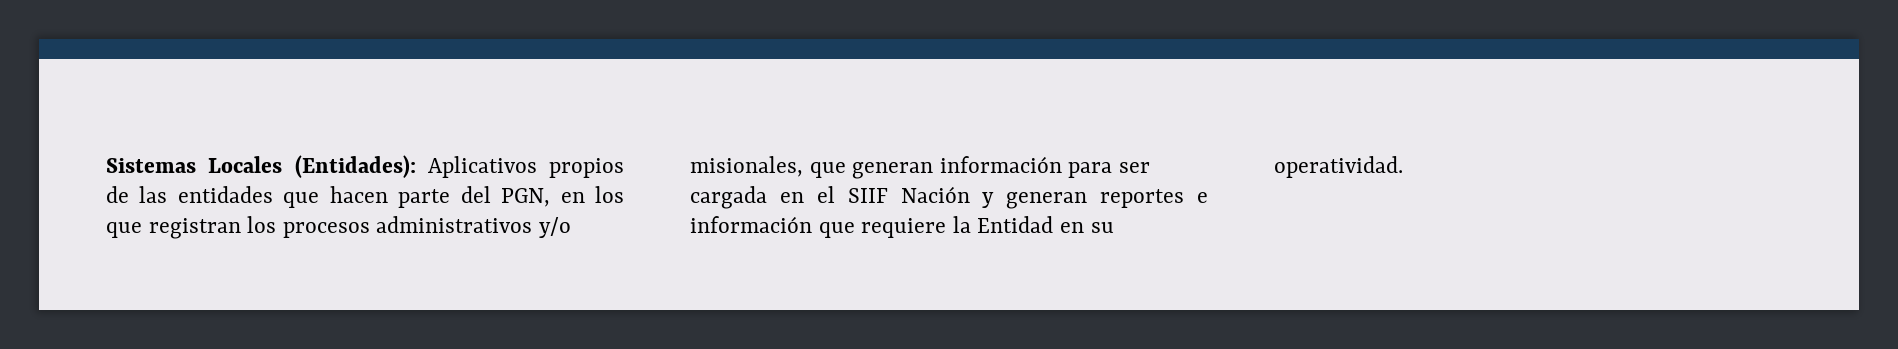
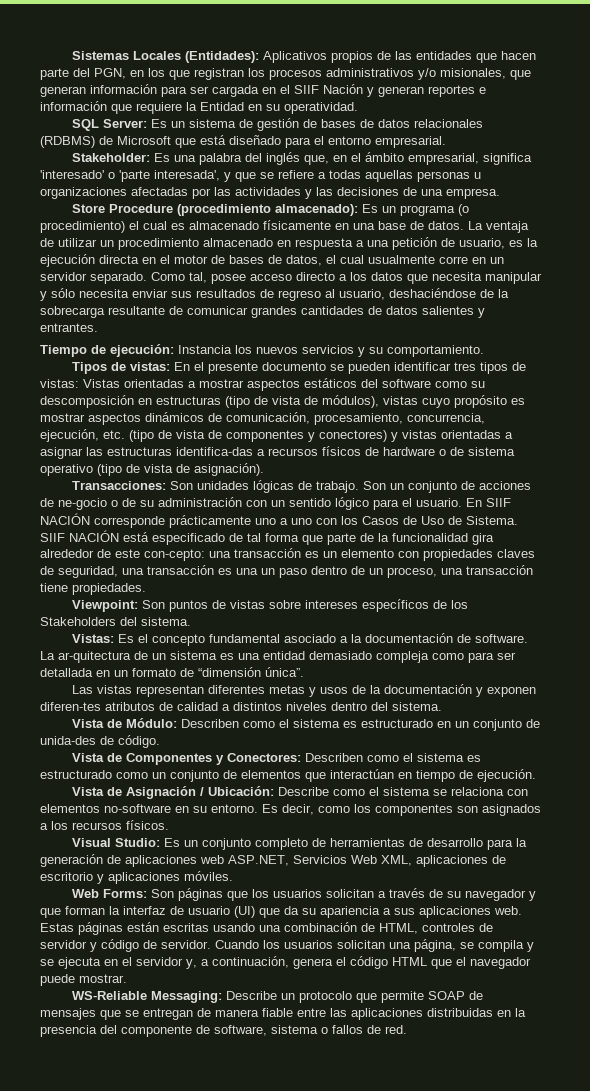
+ SQL Server: Es un sistema de gestión de bases de datos relacionales (RDBMS) de Microsoft que está diseñado para el entorno empresarial.
+ Stakeholder: Es una palabra del inglés que, en el ámbito empresarial, significa 'interesado' o 'parte interesada', y que se refiere a todas aquellas personas u organizaciones afectadas por las actividades y las decisiones de una empresa.
+ Store Procedure (procedimiento almacenado): Es un programa (o procedimiento) el cual es almacenado físicamente en una base de datos. La ventaja de utilizar un procedimiento almacenado en respuesta a una petición de usuario, es la ejecución directa en el motor de bases de datos, el cual usualmente corre en un servidor separado. Como tal, posee acceso directo a los datos que necesita manipular y sólo necesita enviar sus resultados de regreso al usuario, deshaciéndose de la sobrecarga resultante de comunicar grandes cantidades de datos salientes y entrantes.
+ Tiempo de ejecución: Instancia los nuevos servicios y su comportamiento.
+ Tipos de vistas: En el presente documento se pueden identificar tres tipos de vistas: Vistas orientadas a mostrar aspectos estáticos del software como su descomposición en estructuras (tipo de vista de módulos), vistas cuyo propósito es mostrar aspectos dinámicos de comunicación, procesamiento, concurrencia, ejecución, etc. (tipo de vista de componentes y conectores) y vistas orientadas a asignar las estructuras identifica-das a recursos físicos de hardware o de sistema operativo (tipo de vista de asignación).
+ Transacciones: Son unidades lógicas de trabajo. Son un conjunto de acciones de ne-gocio o de su administración con un sentido lógico para el usuario. En SIIF NACIÓN corresponde prácticamente uno a uno con los Casos de Uso de Sistema. SIIF NACIÓN está especificado de tal forma que parte de la funcionalidad gira alrededor de este con-cepto: una transacción es un elemento con propiedades claves de seguridad, una transacción es una un paso dentro de un proceso, una transacción tiene propiedades.
+ Viewpoint: Son puntos de vistas sobre intereses específicos de los Stakeholders del sistema.
+ Vistas: Es el concepto fundamental asociado a la documentación de software. La ar-quitectura de un sistema es una entidad demasiado compleja como para ser detallada en un formato de “dimensión única”.
+ Las vistas representan diferentes metas y usos de la documentación y exponen diferen-tes atributos de calidad a distintos niveles dentro del sistema.
+ Vista de Módulo: Describen como el sistema es estructurado en un conjunto de unida-des de código.
+ Vista de Componentes y Conectores: Describen como el sistema es estructurado como un conjunto de elementos que interactúan en tiempo de ejecución.
+ Vista de Asignación / Ubicación: Describe como el sistema se relaciona con elementos no-software en su entorno. Es decir, como los componentes son asignados a los recursos físicos.
+ Visual Studio: Es un conjunto completo de herramientas de desarrollo para la generación de aplicaciones web ASP.NET, Servicios Web XML, aplicaciones de escritorio y aplicaciones móviles.
+ Web Forms: Son páginas que los usuarios solicitan a través de su navegador y que forman la interfaz de usuario (UI) que da su apariencia a sus aplicaciones web. Estas páginas están escritas usando una combinación de HTML, controles de servidor y código de servidor. Cuando los usuarios solicitan una página, se compila y se ejecuta en el servidor y, a continuación, genera el código HTML que el navegador puede mostrar.
+ WS-Reliable Messaging: Describe un protocolo que permite SOAP de mensajes que se entregan de manera fiable entre las aplicaciones distribuidas en la presencia del componente de software, sistema o fallos de red.

